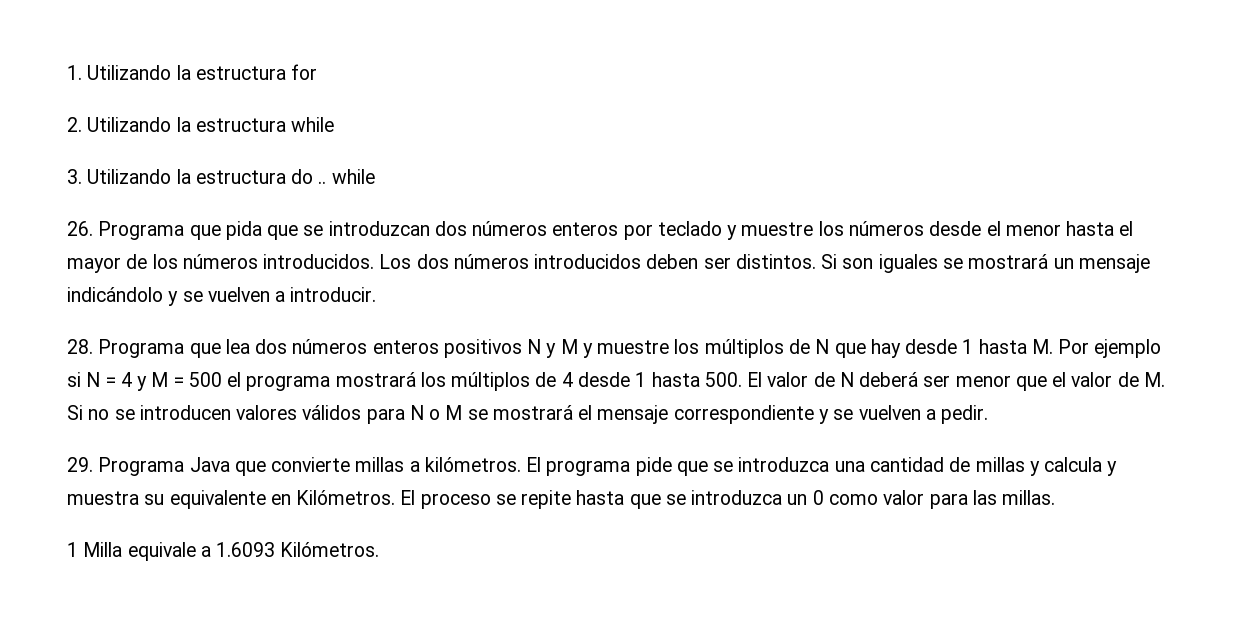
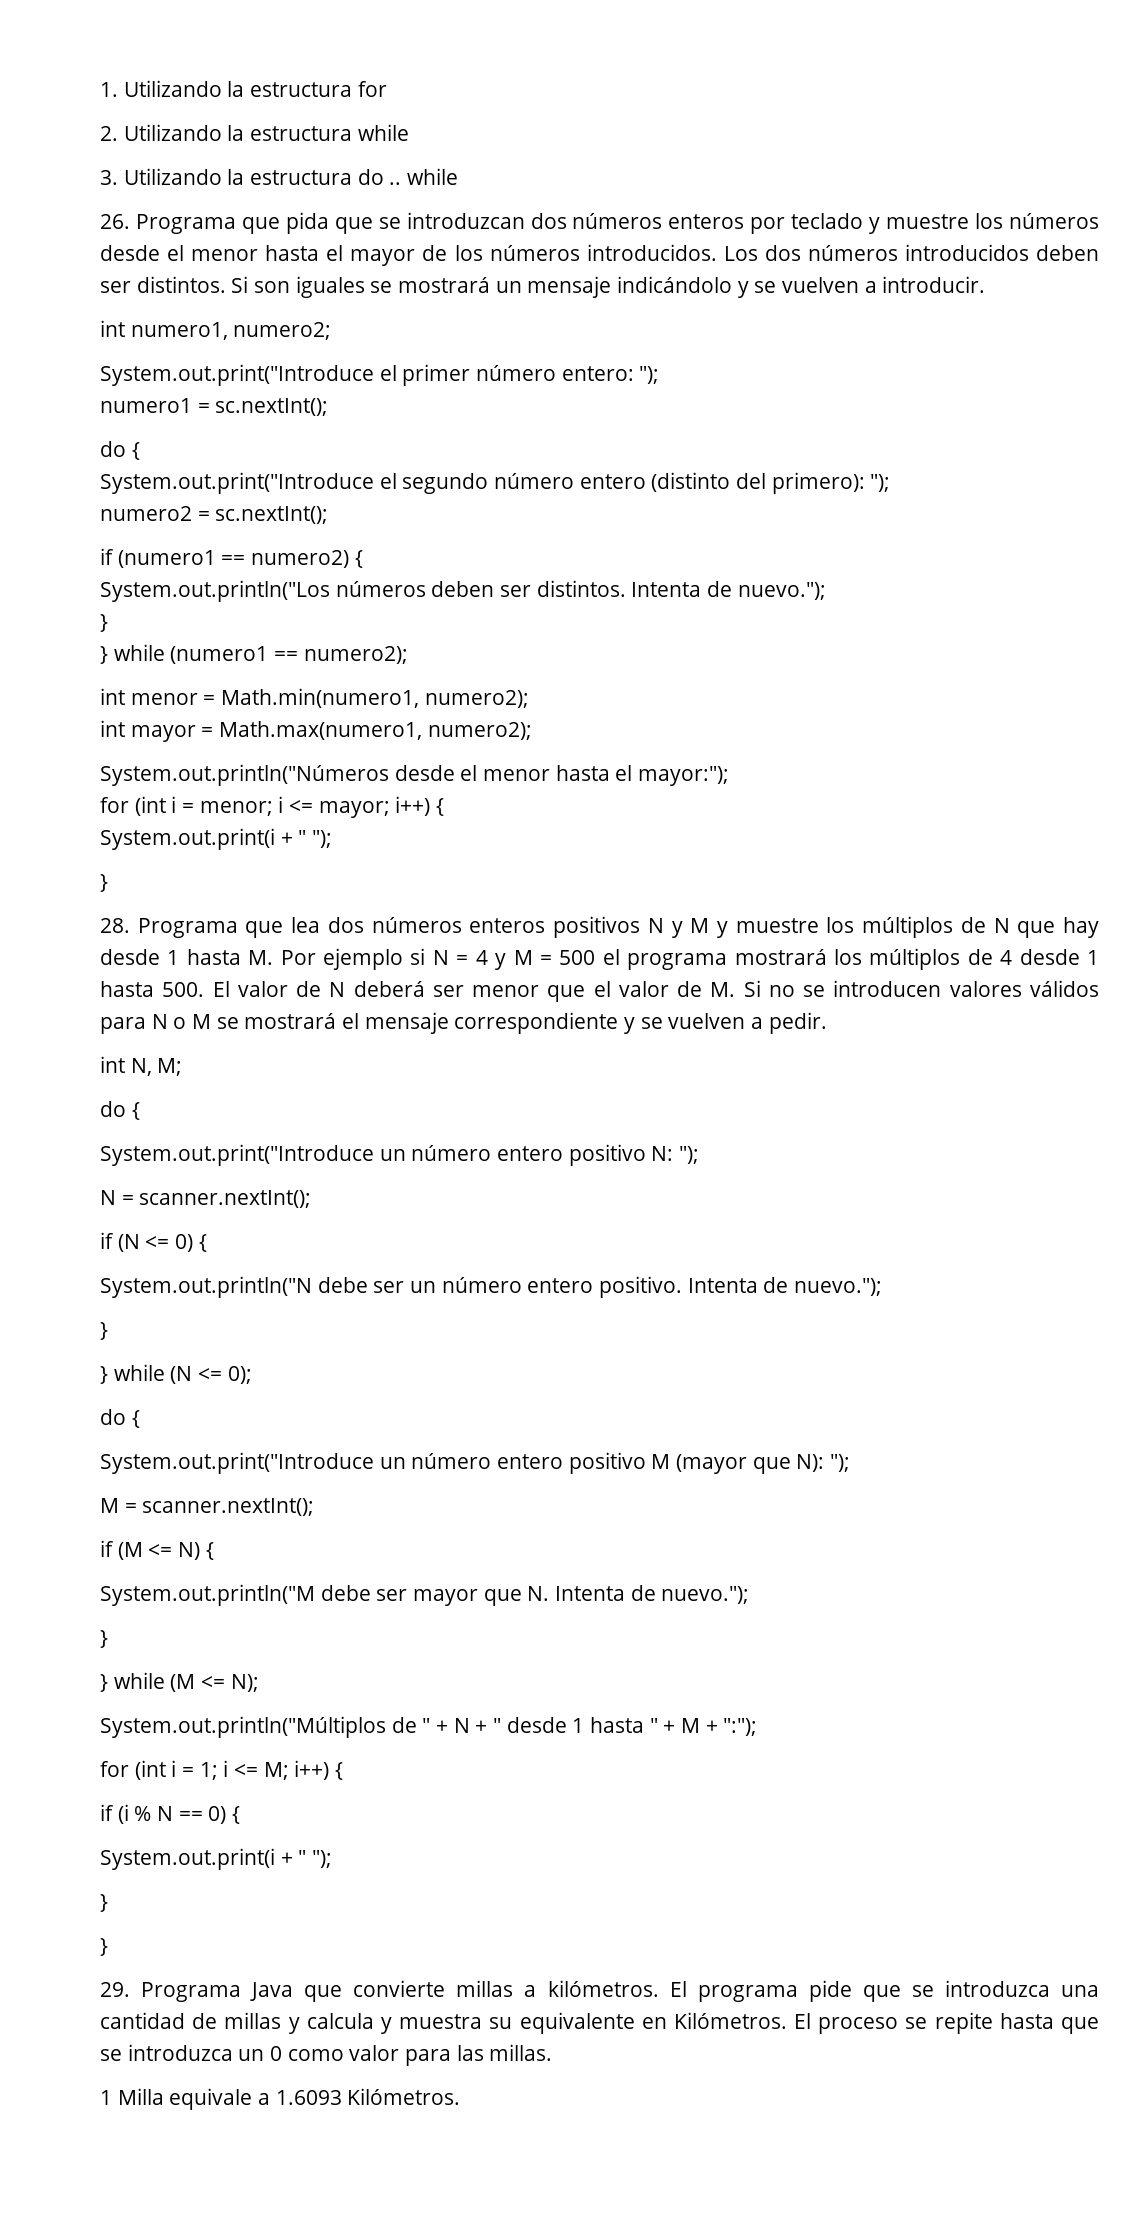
+ int numero1, numero2;
+ System.out.print("Introduce el primer número entero: ");
+ numero1 = sc.nextInt();
+ do {
+ System.out.print("Introduce el segundo número entero (distinto del primero): ");
+ numero2 = sc.nextInt();
+ if (numero1 == numero2) {
+ System.out.println("Los números deben ser distintos. Intenta de nuevo.");
+ }
+ } while (numero1 == numero2);
+ int menor = Math.min(numero1, numero2);
+ int mayor = Math.max(numero1, numero2);
+ System.out.println("Números desde el menor hasta el mayor:");
+ for (int i = menor; i <= mayor; i++) {
+ System.out.print(i + " ");
+ }
+ int N, M;
+ do {
+ System.out.print("Introduce un número entero positivo N: ");
+ N = scanner.nextInt();
+ if (N <= 0) {
+ System.out.println("N debe ser un número entero positivo. Intenta de nuevo.");
+ }
+ } while (N <= 0);
+ do {
+ System.out.print("Introduce un número entero positivo M (mayor que N): ");
+ M = scanner.nextInt();
+ if (M <= N) {
+ System.out.println("M debe ser mayor que N. Intenta de nuevo.");
+ }
+ } while (M <= N);
+ System.out.println("Múltiplos de " + N + " desde 1 hasta " + M + ":");
+ for (int i = 1; i <= M; i++) {
+ if (i % N == 0) {
+ System.out.print(i + " ");
+ }
+ }

